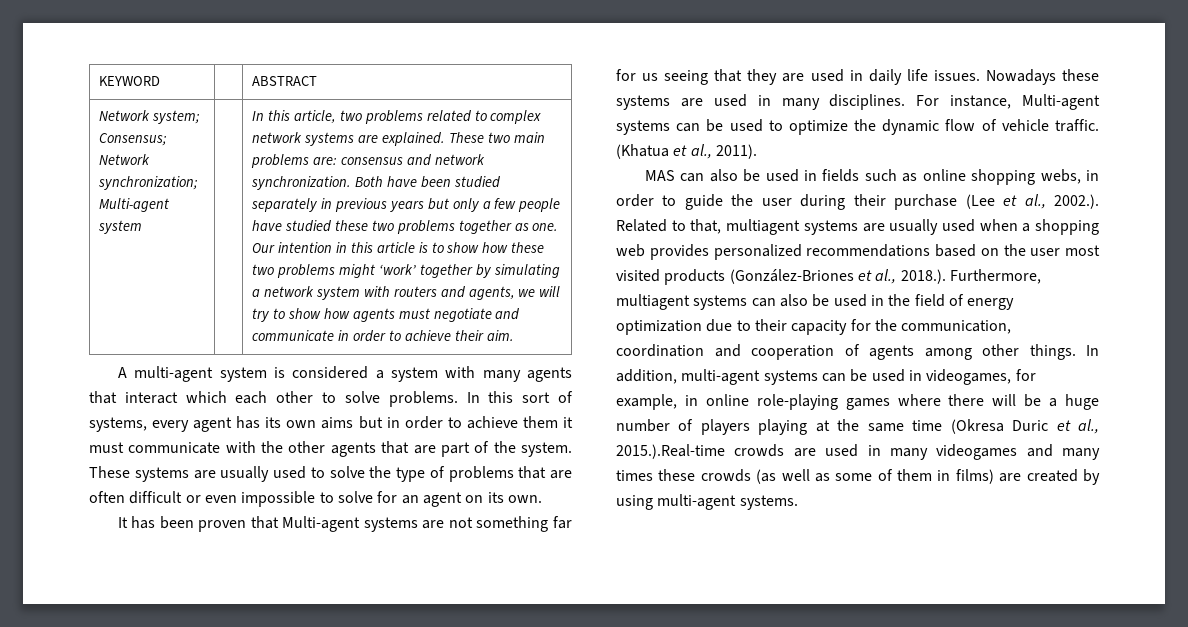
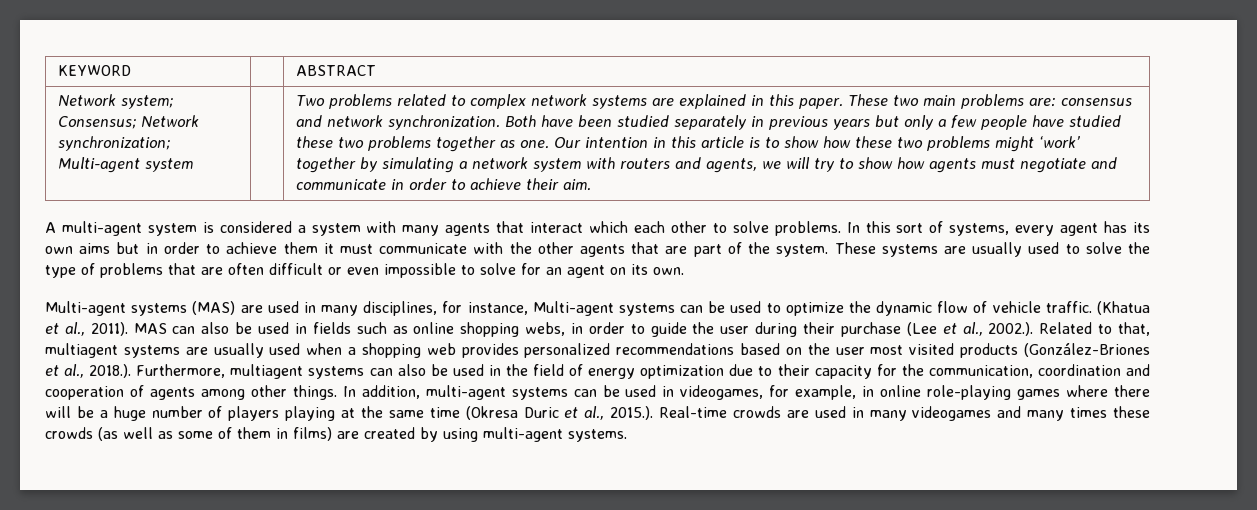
- In this article, two problems related to complex network systems are explained.
+ Two problems related to complex network systems are explained in this paper.
- It has been proven that Multi-agent systems are not something far for us seeing that they are used in daily life issues. Nowadays these systems are used in many disciplines. For instance, Multi-agent systems can be used to optimize the dynamic flow of vehicle traffic.
+ Multi-agent systems (MAS) are used in many disciplines, for instance, Multi-agent systems can be used to optimize the dynamic flow of vehicle traffic.
- (Khatua et al., 2011).
- MAS can also be used in fields such as online shopping webs, in order to guide the user during their purchase (Lee et al., 2002.). Related to that, multiagent systems are usually used when a shopping web provides personalized recommendations based on the user most visited products (González-Briones et al., 2018.). Furthermore, multiagent systems can also be used in the field of energy optimization due to their capacity for the communication, coordination and cooperation of agents among other things.
+ (Khatua et al., 2011). MAS can also be used in fields such as online shopping webs, in order to guide the user during their purchase (Lee et al., 2002.). Related to that, multiagent systems are usually used when a shopping web provides personalized recommendations based on the user most visited products (González-Briones et al., 2018.). Furthermore, multiagent systems can also be used in the field of energy optimization due to their capacity for the communication, coordination and cooperation of agents among other things.
- In addition, multi-agent systems can be used in videogames, for example, in online role-playing games where there will be a huge number of players playing at the same time (Okresa Duric et al., 2015.).Real-time crowds are used in many videogames and many times these crowds (as well as some of them in films) are created by using multi-agent systems.
+ In addition, multi-agent systems can be used in videogames, for example, in online role-playing games where there will be a huge number of players playing at the same time (Okresa Duric et al., 2015.). Real-time crowds are used in many videogames and many times these crowds (as well as some of them in films) are created by using multi-agent systems.

